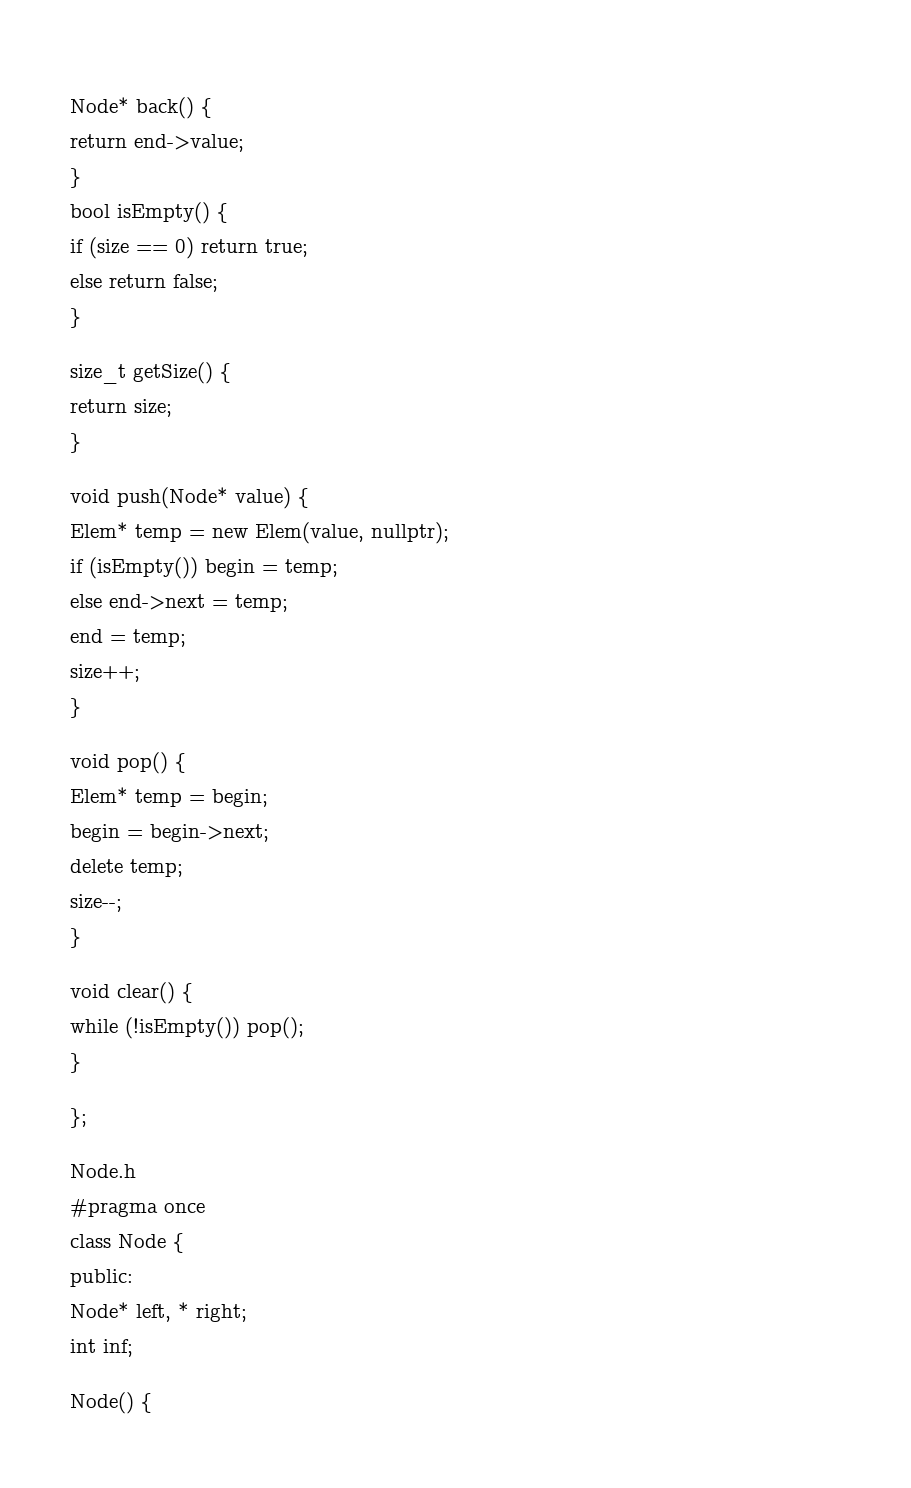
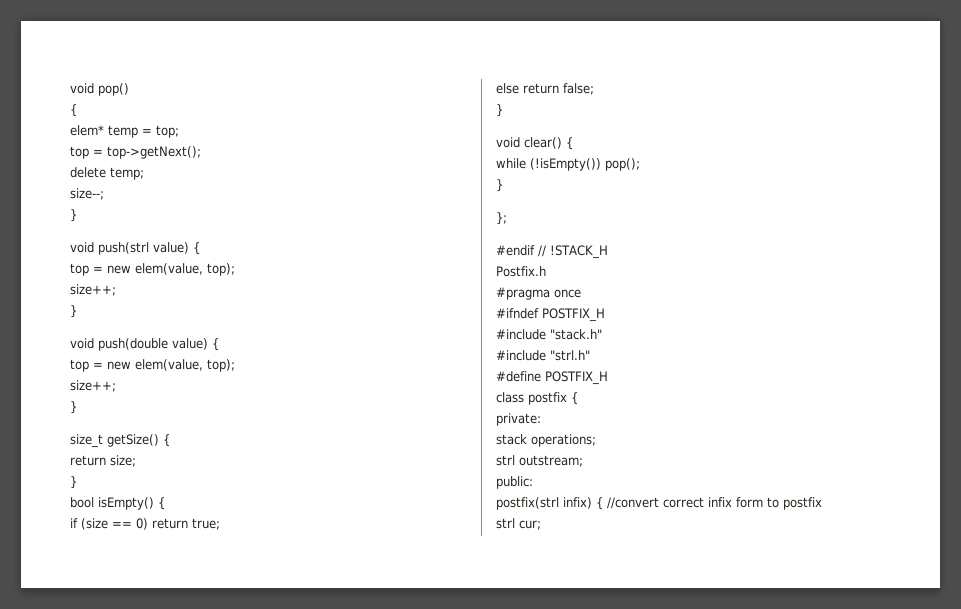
- Node* back() {
- return end->value;
+ void pop()
+ {
+ elem* temp = top;
+ top = top->getNext();
+ delete temp;
+ size--;
+ }
+ void push(strl value) {
+ top = new elem(value, top);
+ size++;
+ }
+ void push(double value) {
+ top = new elem(value, top);
+ size++;
+ }
+ size_t getSize() {
+ return size;
- size_t getSize() {
- return size;
- }
- void push(Node* value) {
- Elem* temp = new Elem(value, nullptr);
- if (isEmpty()) begin = temp;
- else end->next = temp;
- end = temp;
- size++;
- }
- void pop() {
- Elem* temp = begin;
- begin = begin->next;
- delete temp;
- size--;
- }
- Node.h
+ #endif // !STACK_H
+ Postfix.h
  #pragma once
+ #ifndef POSTFIX_H
+ #include "stack.h"
+ #include "strl.h"
+ #define POSTFIX_H
- class Node {
+ class postfix {
+ private:
+ stack operations;
+ strl outstream;
  public:
- Node* left, * right;
- int inf;
- Node() {
+ postfix(strl infix) { //convert correct infix form to postfix
+ strl cur;

